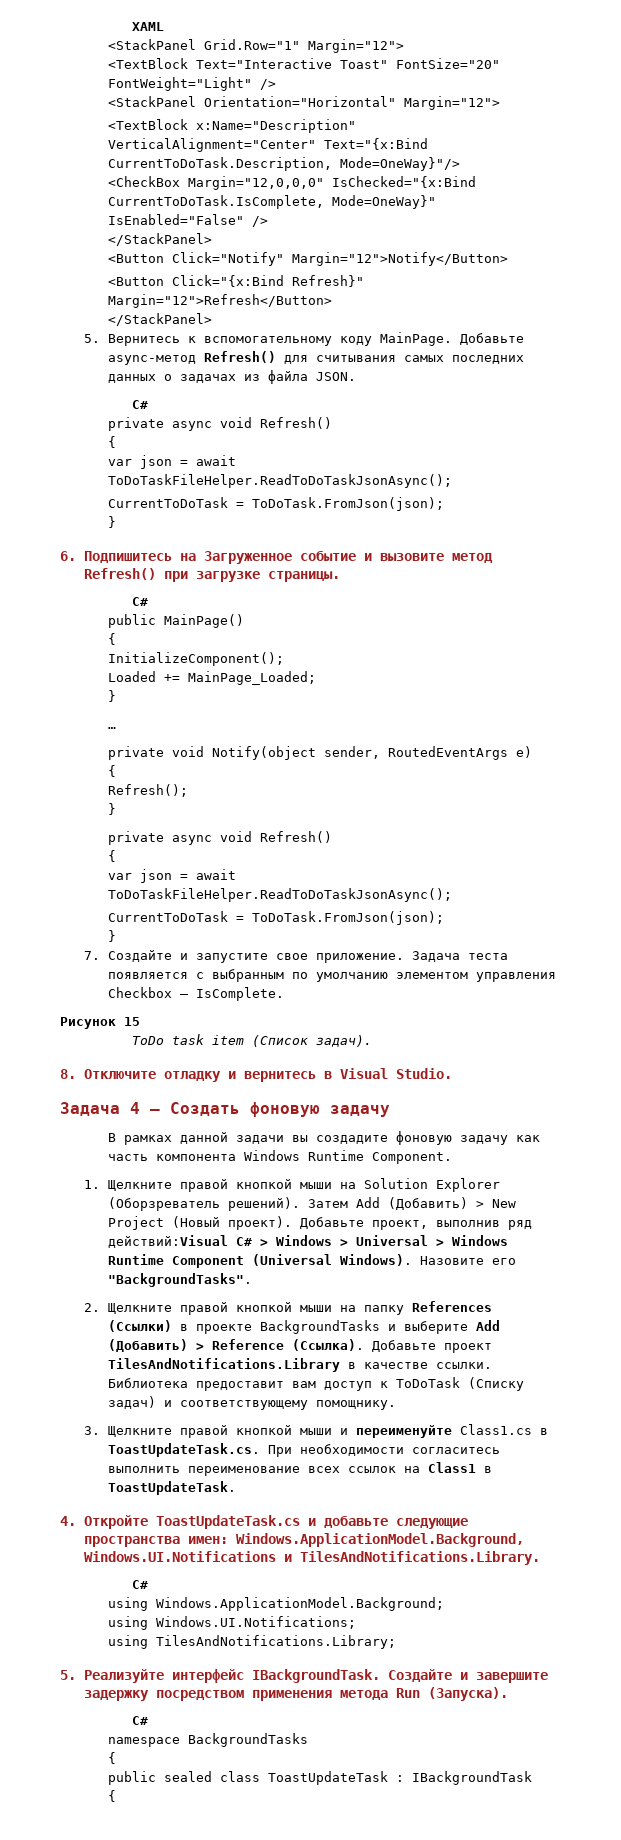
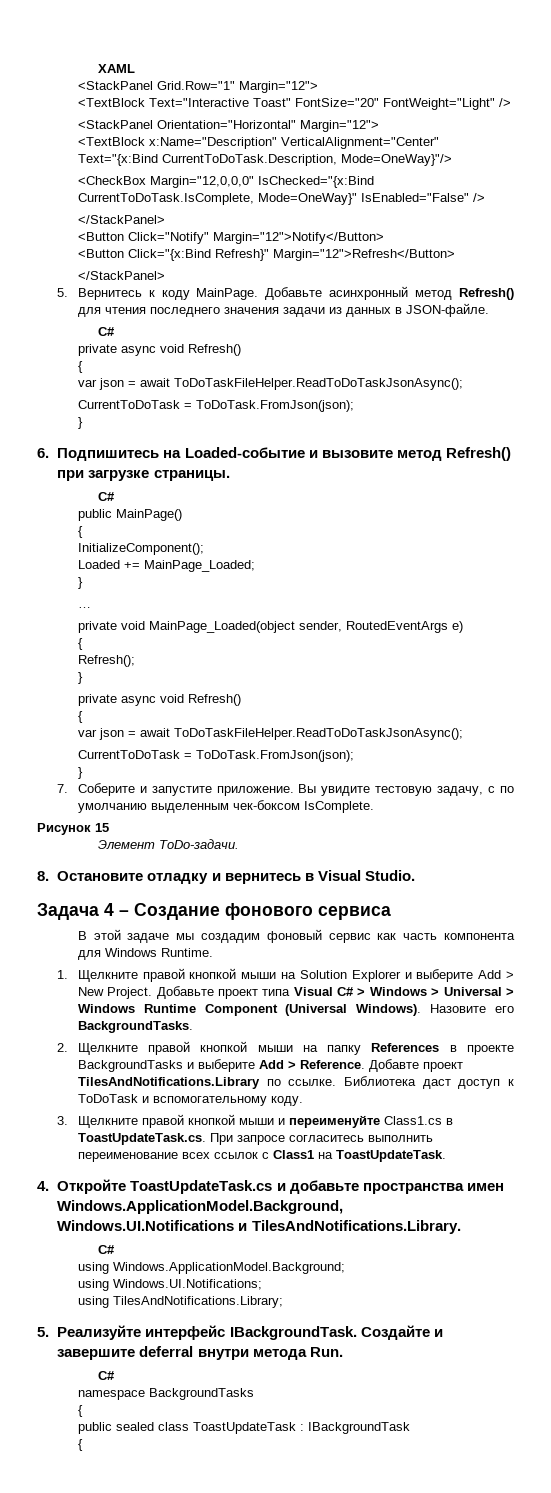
- 5. Вернитесь к вспомогательному коду MainPage.
+ 5. Вернитесь к коду MainPage.
- Добавьте async-метод Refresh() для считывания самых последних данных о задачах из файла JSON.
+ Добавьте асинхронный метод Refresh() для чтения последнего значения задачи из данных в JSON-файле.
- 6. Подпишитесь на Загруженное событие и вызовите метод Refresh() при загрузке страницы.
+ 6. Подпишитесь на Loaded-событие и вызовите метод Refresh() при загрузке страницы.
- private void Notify(object sender, RoutedEventArgs e)
+ private void MainPage_Loaded(object sender, RoutedEventArgs e)
- 7. Создайте и запустите свое приложение. Задача теста появляется с выбранным по умолчанию элементом управления Checkbox – IsComplete.
+ 7. Соберите и запустите приложение. Вы увидите тестовую задачу, с по умолчанию выделенным чек-боксом IsComplete.
  Рисунок 15
- ToDo task item (Список задач).
+ Элемент ToDo-задачи.
- 8. Отключите отладку и вернитесь в Visual Studio.
+ 8. Остановите отладку и вернитесь в Visual Studio.
- Задача 4 – Создать фоновую задачу
- В рамках данной задачи вы создадите фоновую задачу как часть компонента Windows Runtime Component.
+ Задача 4 – Создание фонового сервиса
+ В этой задаче мы создадим фоновый сервис как часть компонента для Windows Runtime.
- 1. Щелкните правой кнопкой мыши на Solution Explorer (Оборзреватель решений). Затем Add (Добавить) > New Project (Новый проект). Добавьте проект, выполнив ряд действий:Visual C# > Windows > Universal > Windows Runtime Component (Universal Windows).
+ 1. Щелкните правой кнопкой мыши на Solution Explorer и выберите Add > New Project. Добавьте проект типа Visual C# > Windows > Universal > Windows Runtime Component (Universal Windows).
- Назовите его "BackgroundTasks".
+ Назовите его BackgroundTasks.
- 2. Щелкните правой кнопкой мыши на папку References (Ссылки) в проекте BackgroundTasks и выберите Add (Добавить) > Reference (Ссылка). Добавьте проект TilesAndNotifications.Library в качестве ссылки. Библиотека предоставит вам доступ к ToDoTask (Списку задач) и соответствующему помощнику.
+ 2. Щелкните правой кнопкой мыши на папку References в проекте BackgroundTasks и выберите Add > Reference. Добавте проект TilesAndNotifications.Library по ссылке. Библиотека даст доступ к ToDoTask и вспомогательному коду.
- 3. Щелкните правой кнопкой мыши и переименуйте Class1.cs в ToastUpdateTask.cs. При необходимости согласитесь выполнить переименование всех ссылок на Class1 в ToastUpdateTask.
+ 3. Щелкните правой кнопкой мыши и переименуйте Class1.cs в ToastUpdateTask.cs. При запросе согласитесь выполнить переименование всех ссылок с Class1 на ToastUpdateTask.
- 4. Откройте ToastUpdateTask.cs и добавьте следующие пространства имен: Windows.ApplicationModel.Background, Windows.UI.Notifications и TilesAndNotifications.Library.
+ 4. Откройте ToastUpdateTask.cs и добавьте пространства имен Windows.ApplicationModel.Background, Windows.UI.Notifications и TilesAndNotifications.Library.
- Создайте и завершите задержку посредством применения метода Run (Запуска).
+ Создайте и завершите deferral внутри метода Run.

